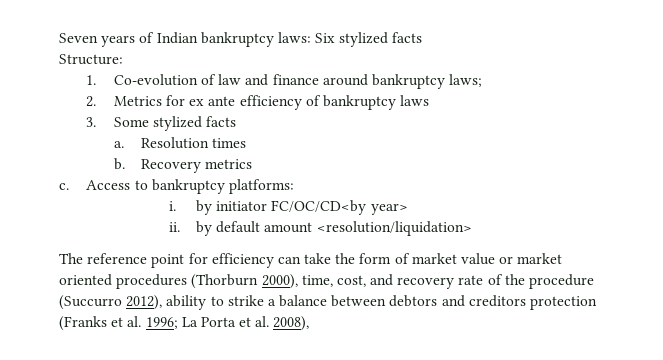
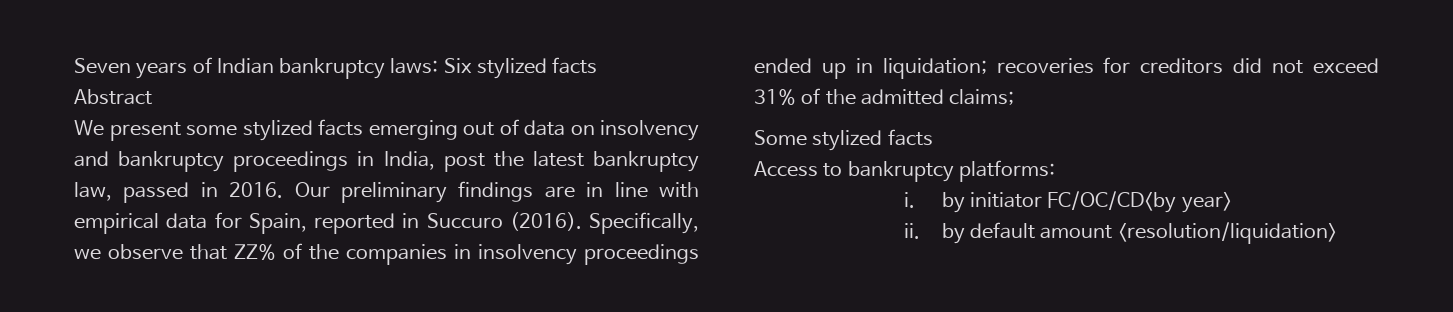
- Structure:
- 1. Co-evolution of law and finance around bankruptcy laws;
- 2. Metrics for ex ante efficiency of bankruptcy laws
- 3. Some stylized facts
- a. Resolution times
- b. Recovery metrics
- c. Access to bankruptcy platforms:
+ Abstract
+ We present some stylized facts emerging out of data on insolvency and bankruptcy proceedings in India, post the latest bankruptcy law, passed in 2016. Our preliminary findings are in line with empirical data for Spain, reported in Succuro (2016). Specifically, we observe that ZZ% of the companies in insolvency proceedings ended up in liquidation; recoveries for creditors did not exceed 31% of the admitted claims;
+ Some stylized facts
+ Access to bankruptcy platforms:
- The reference point for efficiency can take the form of market value or market oriented procedures (Thorburn 2000), time, cost, and recovery rate of the procedure (Succurro 2012), ability to strike a balance between debtors and creditors protection (Franks et al. 1996; La Porta et al. 2008),

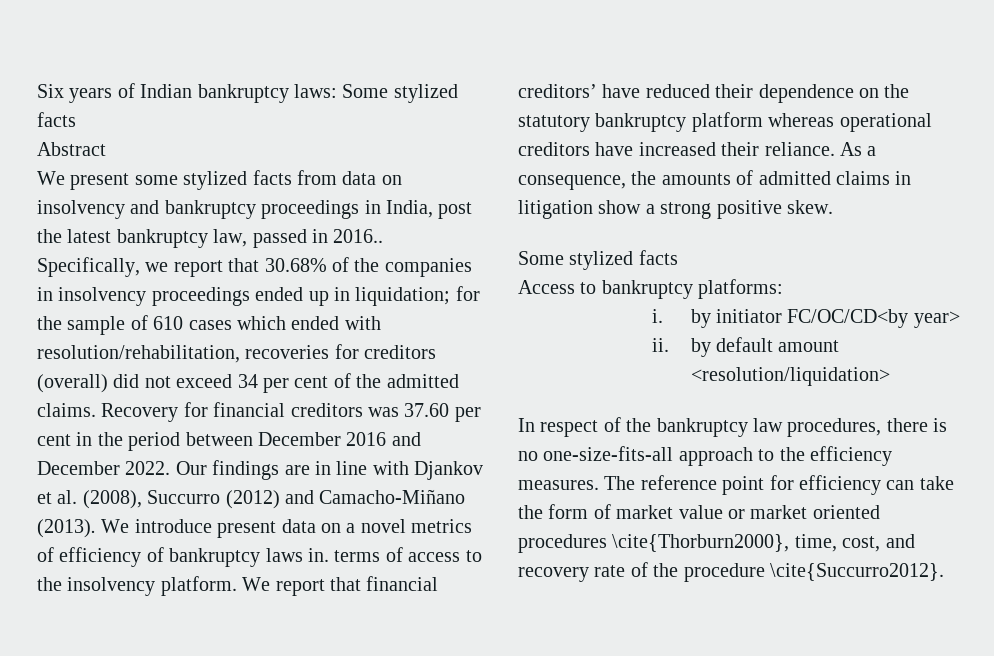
- Seven years of Indian bankruptcy laws: Six stylized facts
+ Six years of Indian bankruptcy laws: Some stylized facts
- We present some stylized facts emerging out of data on insolvency and bankruptcy proceedings in India, post the latest bankruptcy law, passed in 2016. Our preliminary findings are in line with empirical data for Spain, reported in Succuro (2016). Specifically, we observe that ZZ% of the companies in insolvency proceedings ended up in liquidation; recoveries for creditors did not exceed 31% of the admitted claims;
+ We present some stylized facts from data on insolvency and bankruptcy proceedings in India, post the latest bankruptcy law, passed in 2016.. Specifically, we report that 30.68% of the companies in insolvency proceedings ended up in liquidation; for the sample of 610 cases which ended with resolution/rehabilitation, recoveries for creditors (overall) did not exceed 34 per cent of the admitted claims. Recovery for financial creditors was 37.60 per cent in the period between December 2016 and December 2022. Our findings are in line with Djankov et al. (2008), Succurro (2012) and Camacho-Miñano (2013). We introduce present data on a novel metrics of efficiency of bankruptcy laws in. terms of access to the insolvency platform. We report that financial creditors’ have reduced their dependence on the statutory bankruptcy platform whereas operational creditors have increased their reliance. As a consequence, the amounts of admitted claims in litigation show a strong positive skew.
+ In respect of the bankruptcy law procedures, there is no one-size-fits-all approach to the efficiency measures. The reference point for efficiency can take the form of market value or market oriented procedures \cite{Thorburn2000}, time, cost, and recovery rate of the procedure \cite{Succurro2012}.

